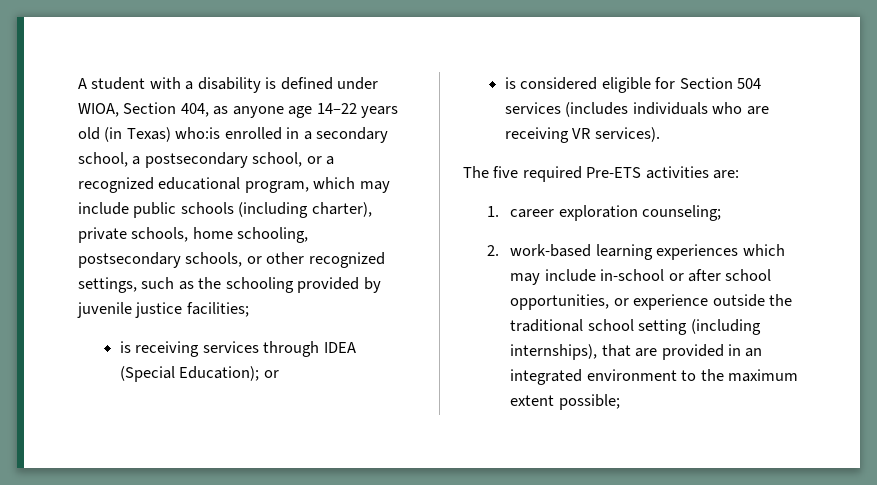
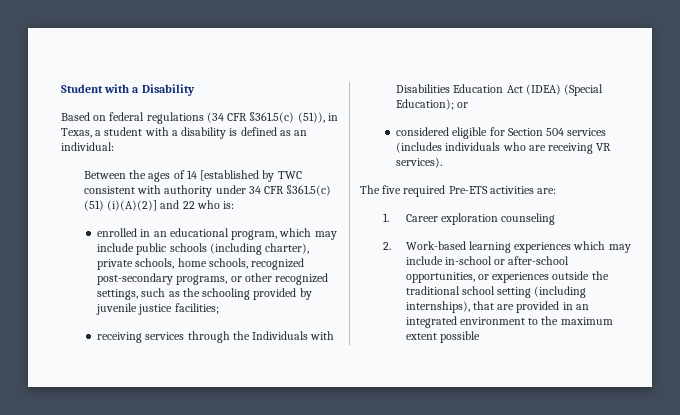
- A student with a disability is defined under WIOA, Section 404, as anyone age 14–22 years old (in Texas) who:is enrolled in a secondary school, a postsecondary school, or a recognized educational program, which may include public schools (including charter), private schools, home schooling, postsecondary schools, or other recognized settings, such as the schooling provided by juvenile justice facilities;
+ Student with a Disability
+ Based on federal regulations (34 CFR §361.5(c) (51)), in Texas, a student with a disability is defined as an individual:
+ Between the ages of 14 [established by TWC consistent with authority under 34 CFR §361.5(c) (51) (i)(A)(2)] and 22 who is:
+ enrolled in an educational program, which may include public schools (including charter), private schools, home schools, recognized post-secondary programs, or other recognized settings, such as the schooling provided by juvenile justice facilities;
- is receiving services through IDEA (Special Education); or
+ receiving services through the Individuals with Disabilities Education Act (IDEA) (Special Education); or
- is considered eligible for Section 504 services (includes individuals who are receiving VR services).
+ considered eligible for Section 504 services (includes individuals who are receiving VR services).
- 1. career exploration counseling;
+ 1. Career exploration counseling
- 2. work-based learning experiences which may include in-school or after school opportunities, or experience outside the traditional school setting (including internships), that are provided in an integrated environment to the maximum extent possible;
+ 2. Work-based learning experiences which may include in-school or after-school opportunities, or experiences outside the traditional school setting (including internships), that are provided in an integrated environment to the maximum extent possible

